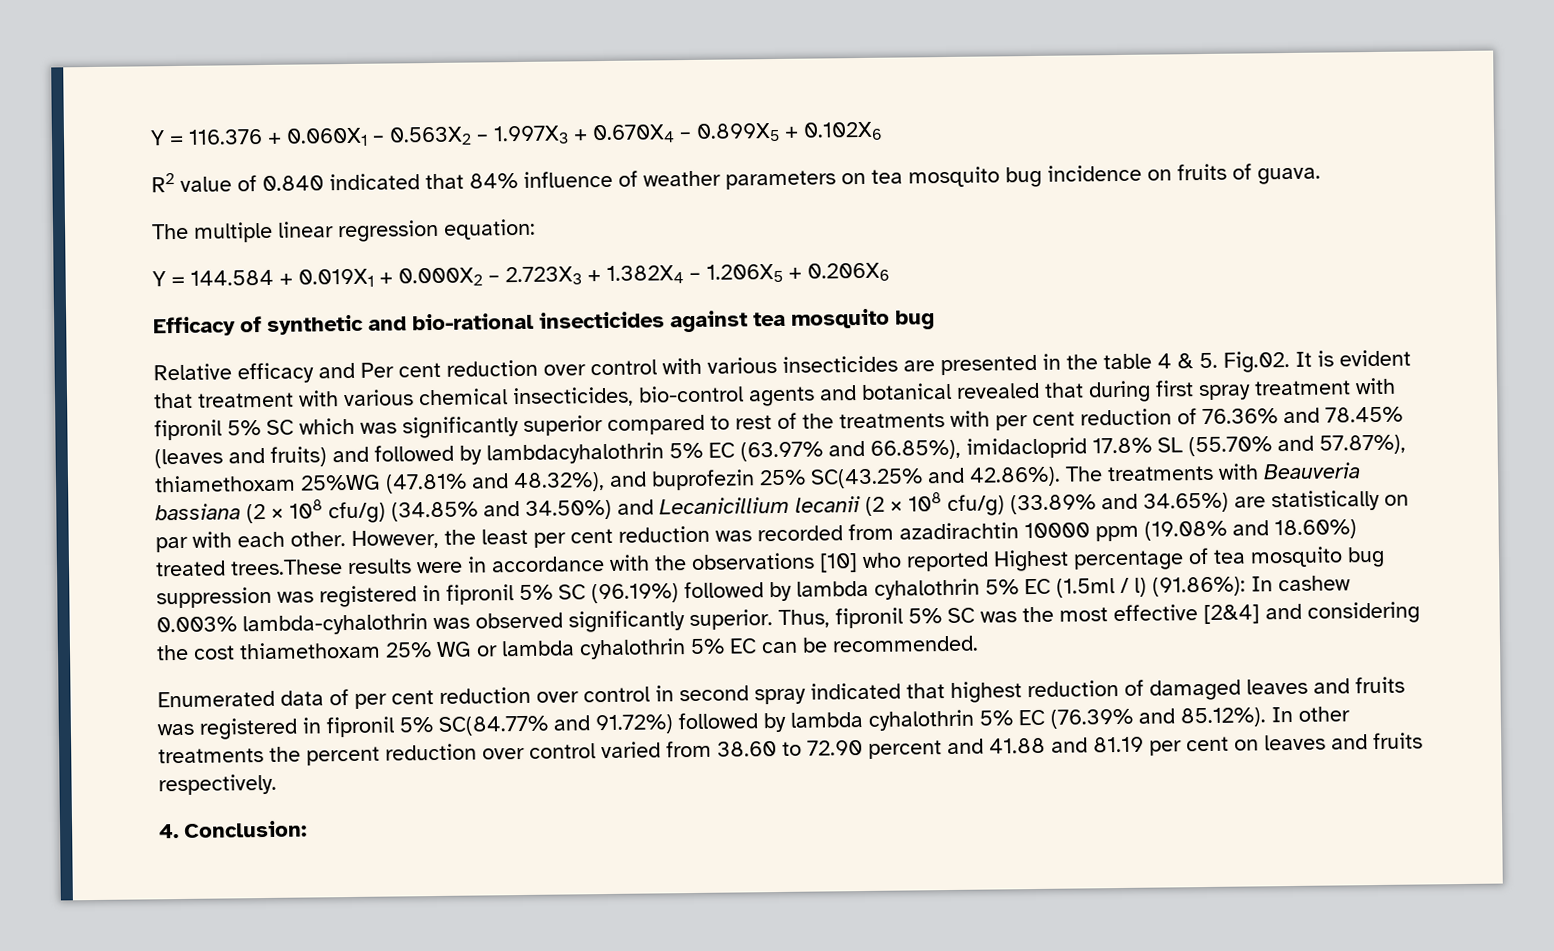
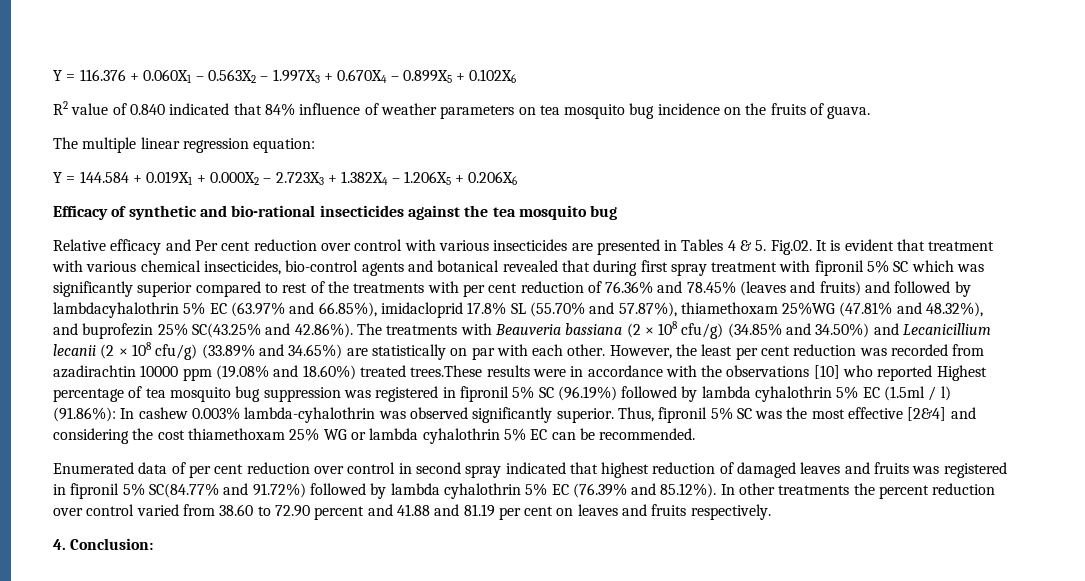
- R2 value of 0.840 indicated that 84% influence of weather parameters on tea mosquito bug incidence on fruits of guava.
+ R2 value of 0.840 indicated that 84% influence of weather parameters on tea mosquito bug incidence on the fruits of guava.
- Efficacy of synthetic and bio-rational insecticides against tea mosquito bug
+ Efficacy of synthetic and bio-rational insecticides against the tea mosquito bug
- Relative efficacy and Per cent reduction over control with various insecticides are presented in the table 4 & 5. Fig.02. It is evident that treatment with various chemical insecticides, bio-control agents and botanical revealed that during first spray treatment with fipronil 5% SC which was significantly superior compared to rest of the treatments with per cent reduction of 76.36% and 78.45% (leaves and fruits) and followed by lambdacyhalothrin 5% EC (63.97% and 66.85%), imidacloprid 17.8% SL (55.70% and 57.87%), thiamethoxam 25%WG (47.81% and 48.32%), and buprofezin 25% SC(43.25% and 42.86%). The treatments with Beauveria bassiana (2 × 108 cfu/g) (34.85% and 34.50%) and Lecanicillium lecanii (2 × 108 cfu/g) (33.89% and 34.65%) are statistically on par with each other.
+ Relative efficacy and Per cent reduction over control with various insecticides are presented in Tables 4 & 5. Fig.02. It is evident that treatment with various chemical insecticides, bio-control agents and botanical revealed that during first spray treatment with fipronil 5% SC which was significantly superior compared to rest of the treatments with per cent reduction of 76.36% and 78.45% (leaves and fruits) and followed by lambdacyhalothrin 5% EC (63.97% and 66.85%), imidacloprid 17.8% SL (55.70% and 57.87%), thiamethoxam 25%WG (47.81% and 48.32%), and buprofezin 25% SC(43.25% and 42.86%). The treatments with Beauveria bassiana (2 × 108 cfu/g) (34.85% and 34.50%) and Lecanicillium lecanii (2 × 108 cfu/g) (33.89% and 34.65%) are statistically on par with each other.

